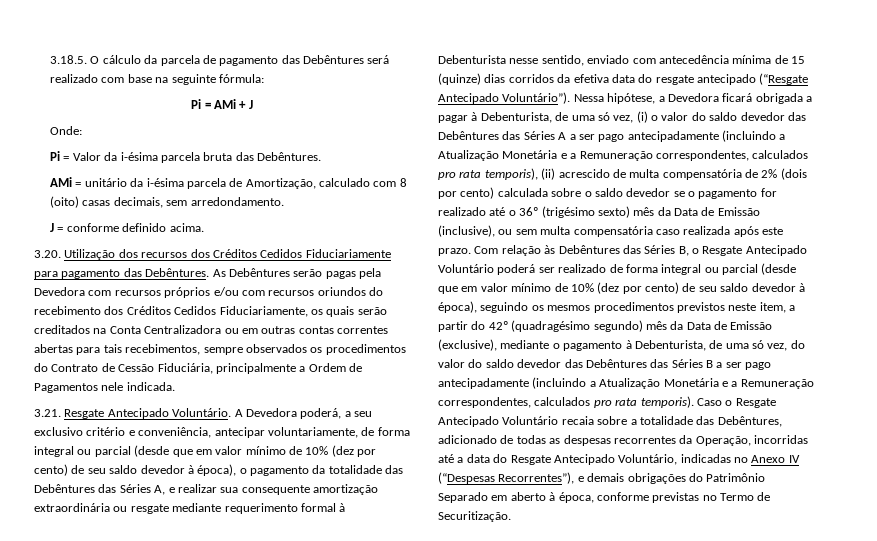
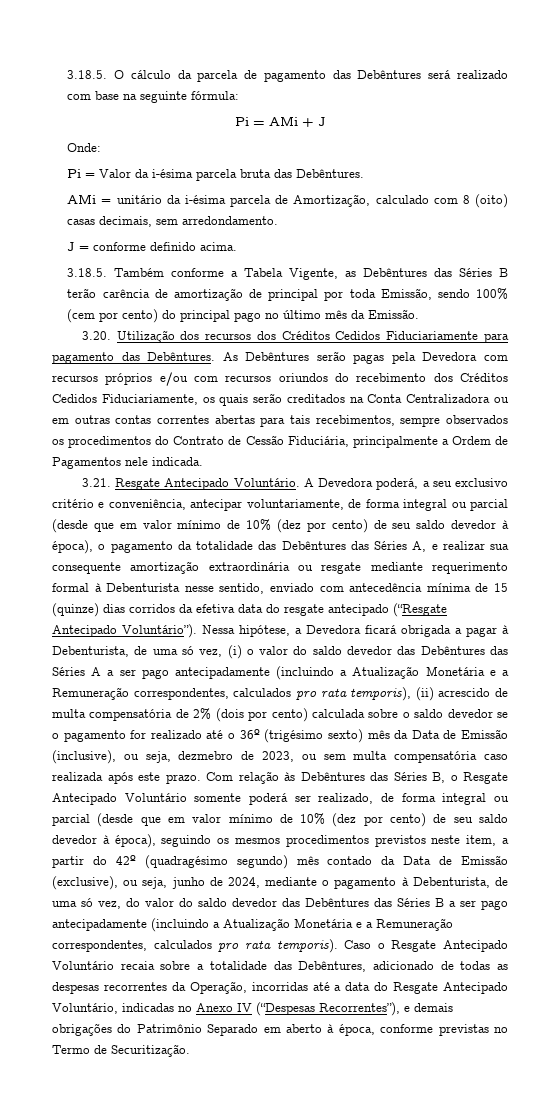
+ 3.18.5. Também conforme a Tabela Vigente, as Debêntures das Séries B terão carência de amortização de principal por toda Emissão, sendo 100% (cem por cento) do principal pago no último mês da Emissão.
- Nessa hipótese, a Devedora ficará obrigada a pagar à Debenturista, de uma só vez, (i) o valor do saldo devedor das Debêntures das Séries A a ser pago antecipadamente (incluindo a Atualização Monetária e a Remuneração correspondentes, calculados pro rata temporis), (ii) acrescido de multa compensatória de 2% (dois por cento) calculada sobre o saldo devedor se o pagamento for realizado até o 36º (trigésimo sexto) mês da Data de Emissão (inclusive), ou sem multa compensatória caso realizada após este prazo.
+ Nessa hipótese, a Devedora ficará obrigada a pagar à Debenturista, de uma só vez, (i) o valor do saldo devedor das Debêntures das Séries A a ser pago antecipadamente (incluindo a Atualização Monetária e a Remuneração correspondentes, calculados pro rata temporis), (ii) acrescido de multa compensatória de 2% (dois por cento) calculada sobre o saldo devedor se o pagamento for realizado até o 36º (trigésimo sexto) mês da Data de Emissão (inclusive), ou seja, dezmebro de 2023, ou sem multa compensatória caso realizada após este prazo.
- Com relação às Debêntures das Séries B, o Resgate Antecipado Voluntário poderá ser realizado de forma integral ou parcial (desde que em valor mínimo de 10% (dez por cento) de seu saldo devedor à época), seguindo os mesmos procedimentos previstos neste item, a partir do 42º (quadragésimo segundo) mês da Data de Emissão (exclusive), mediante o pagamento à Debenturista, de uma só vez, do valor do saldo devedor das Debêntures das Séries B a ser pago antecipadamente (incluindo a Atualização Monetária e a Remuneração correspondentes, calculados pro rata temporis).
+ Com relação às Debêntures das Séries B, o Resgate Antecipado Voluntário somente poderá ser realizado, de forma integral ou parcial (desde que em valor mínimo de 10% (dez por cento) de seu saldo devedor à época), seguindo os mesmos procedimentos previstos neste item, a partir do 42º (quadragésimo segundo) mês contado da Data de Emissão (exclusive), ou seja, junho de 2024, mediante o pagamento à Debenturista, de uma só vez, do valor do saldo devedor das Debêntures das Séries B a ser pago antecipadamente (incluindo a Atualização Monetária e a Remuneração correspondentes, calculados pro rata temporis).

